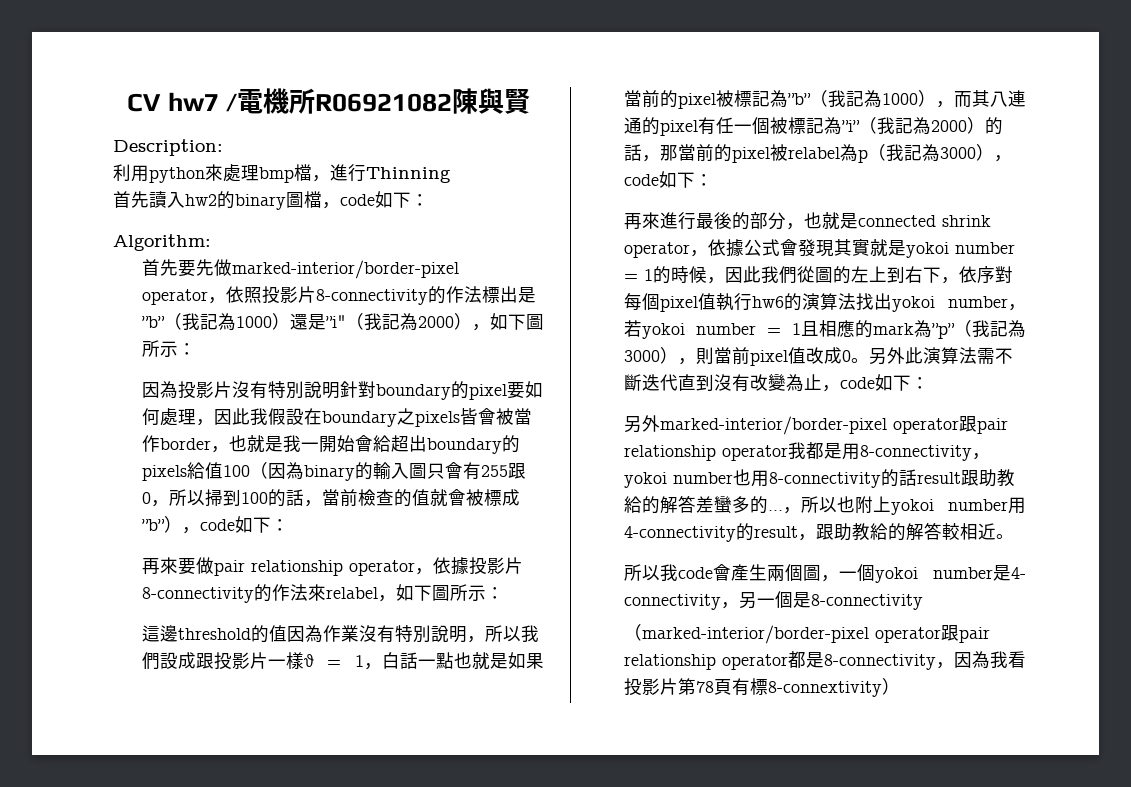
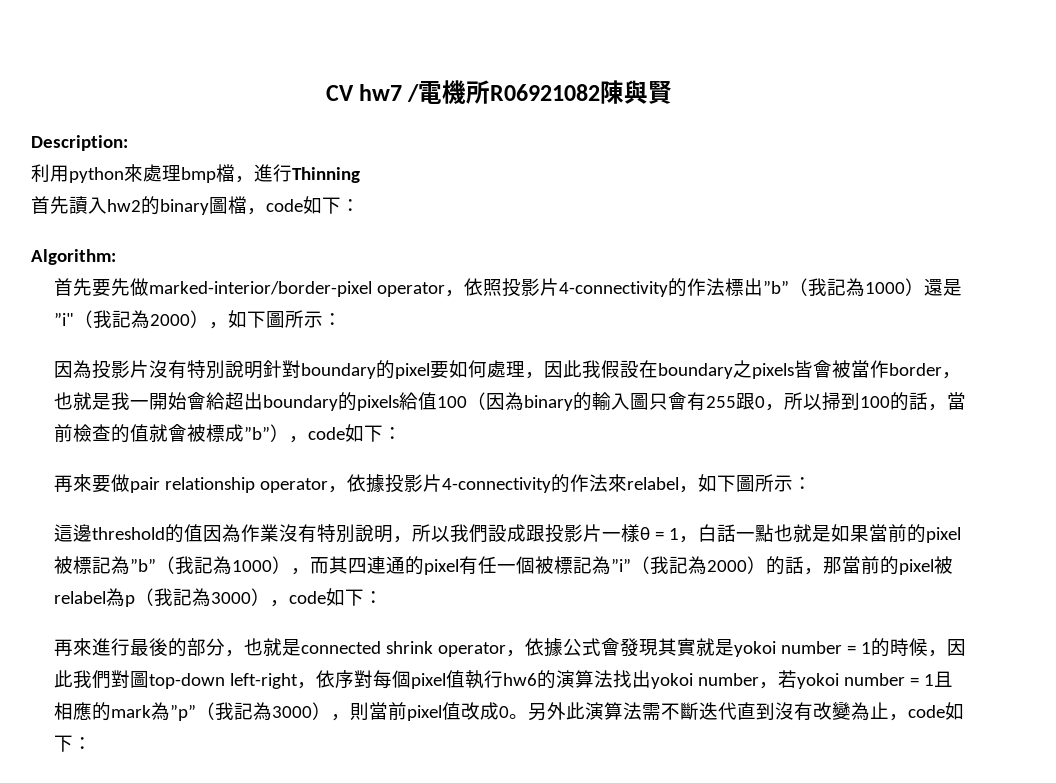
- 首先要先做marked-interior/border-pixel operator，依照投影片8-connectivity的作法標出是”b”（我記為1000）還是”i"（我記為2000），如下圖所示：
+ 首先要先做marked-interior/border-pixel operator，依照投影片4-connectivity的作法標出”b”（我記為1000）還是”i"（我記為2000），如下圖所示：
- 再來要做pair relationship operator，依據投影片8-connectivity的作法來relabel，如下圖所示：
+ 再來要做pair relationship operator，依據投影片4-connectivity的作法來relabel，如下圖所示：
- 這邊threshold的值因為作業沒有特別說明，所以我們設成跟投影片一樣θ = 1，白話一點也就是如果當前的pixel被標記為”b”（我記為1000），而其八連通的pixel有任一個被標記為”i”（我記為2000）的話，那當前的pixel被relabel為p（我記為3000），code如下：
+ 這邊threshold的值因為作業沒有特別說明，所以我們設成跟投影片一樣θ = 1，白話一點也就是如果當前的pixel被標記為”b”（我記為1000），而其四連通的pixel有任一個被標記為”i”（我記為2000）的話，那當前的pixel被relabel為p（我記為3000），code如下：
- 再來進行最後的部分，也就是connected shrink operator，依據公式會發現其實就是yokoi number = 1的時候，因此我們從圖的左上到右下，依序對每個pixel值執行hw6的演算法找出yokoi number，若yokoi number = 1且相應的mark為”p”（我記為3000），則當前pixel值改成0。
+ 再來進行最後的部分，也就是connected shrink operator，依據公式會發現其實就是yokoi number = 1的時候，因此我們對圖top-down left-right，依序對每個pixel值執行hw6的演算法找出yokoi number，若yokoi number = 1且相應的mark為”p”（我記為3000），則當前pixel值改成0。
- 另外marked-interior/border-pixel operator跟pair relationship operator我都是用8-connectivity，yokoi number也用8-connectivity的話result跟助教給的解答差蠻多的…，所以也附上yokoi number用4-connectivity的result，跟助教給的解答較相近。
- 所以我code會產生兩個圖，一個yokoi number是4- connectivity，另一個是8-connectivity
- （marked-interior/border-pixel operator跟pair relationship operator都是8-connectivity，因為我看投影片第78頁有標8-connextivity）

